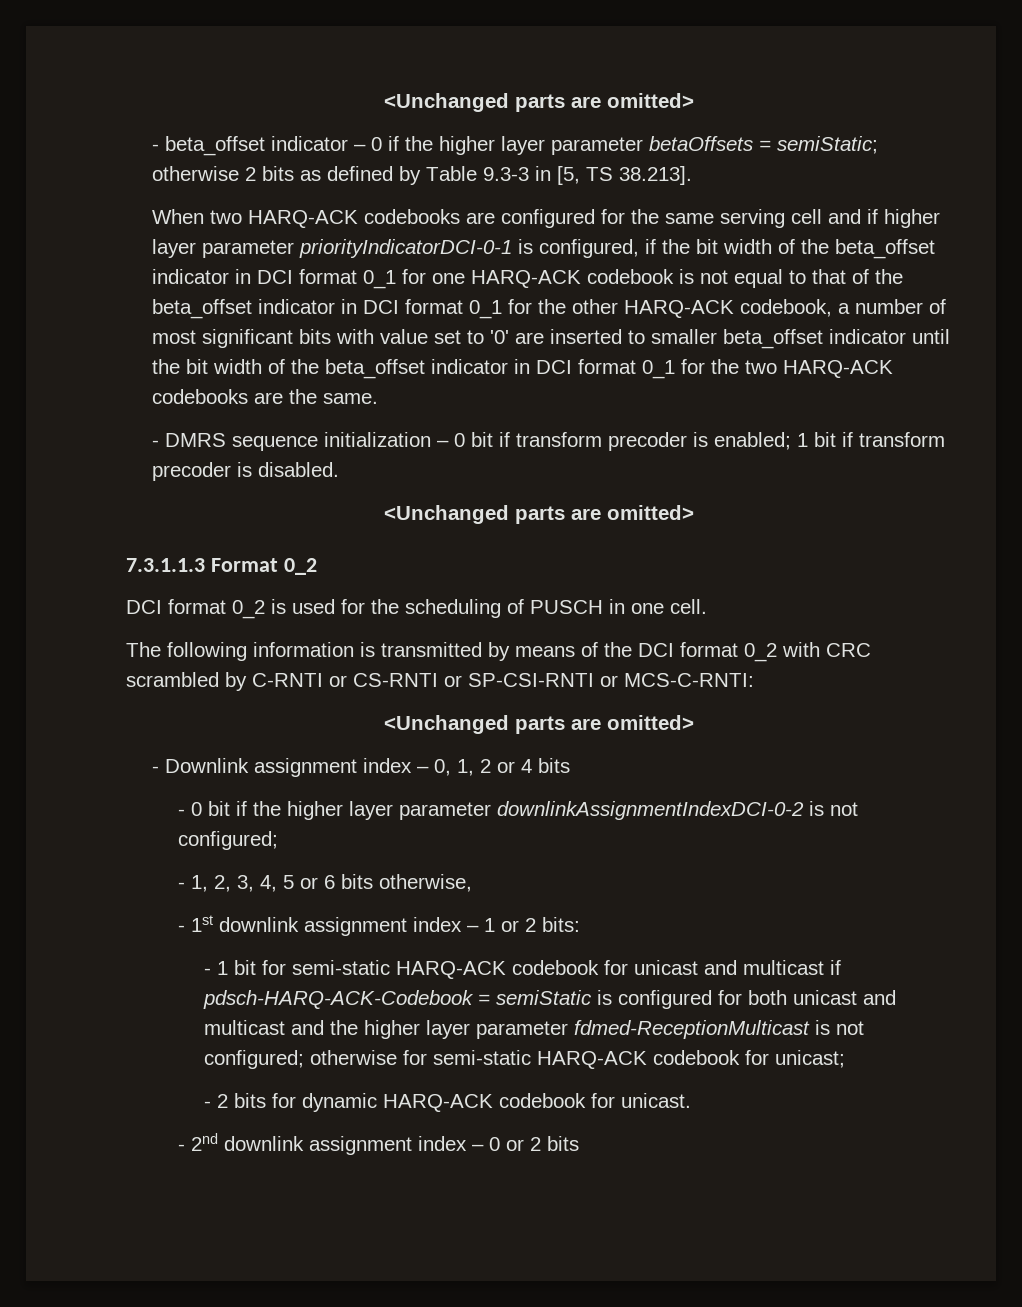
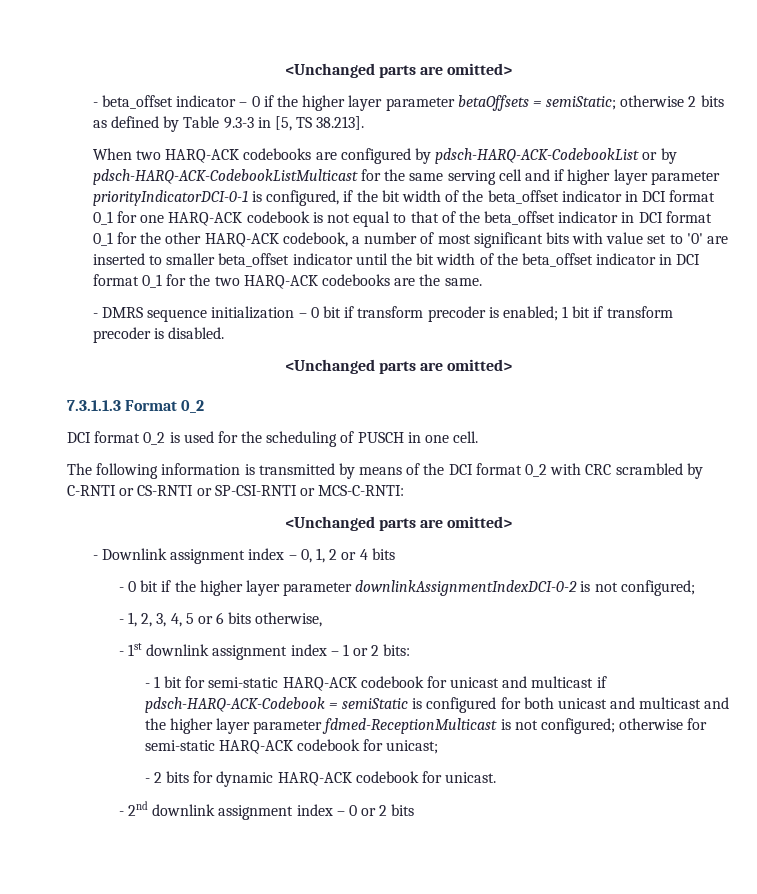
- When two HARQ-ACK codebooks are configured for the same serving cell and if higher layer parameter priorityIndicatorDCI-0-1 is configured, if the bit width of the beta_offset indicator in DCI format 0_1 for one HARQ-ACK codebook is not equal to that of the beta_offset indicator in DCI format 0_1 for the other HARQ-ACK codebook, a number of most significant bits with value set to '0' are inserted to smaller beta_offset indicator until the bit width of the beta_offset indicator in DCI format 0_1 for the two HARQ-ACK codebooks are the same.
+ When two HARQ-ACK codebooks are configured by pdsch-HARQ-ACK-CodebookList or by pdsch-HARQ-ACK-CodebookListMulticast for the same serving cell and if higher layer parameter priorityIndicatorDCI-0-1 is configured, if the bit width of the beta_offset indicator in DCI format 0_1 for one HARQ-ACK codebook is not equal to that of the beta_offset indicator in DCI format 0_1 for the other HARQ-ACK codebook, a number of most significant bits with value set to '0' are inserted to smaller beta_offset indicator until the bit width of the beta_offset indicator in DCI format 0_1 for the two HARQ-ACK codebooks are the same.

